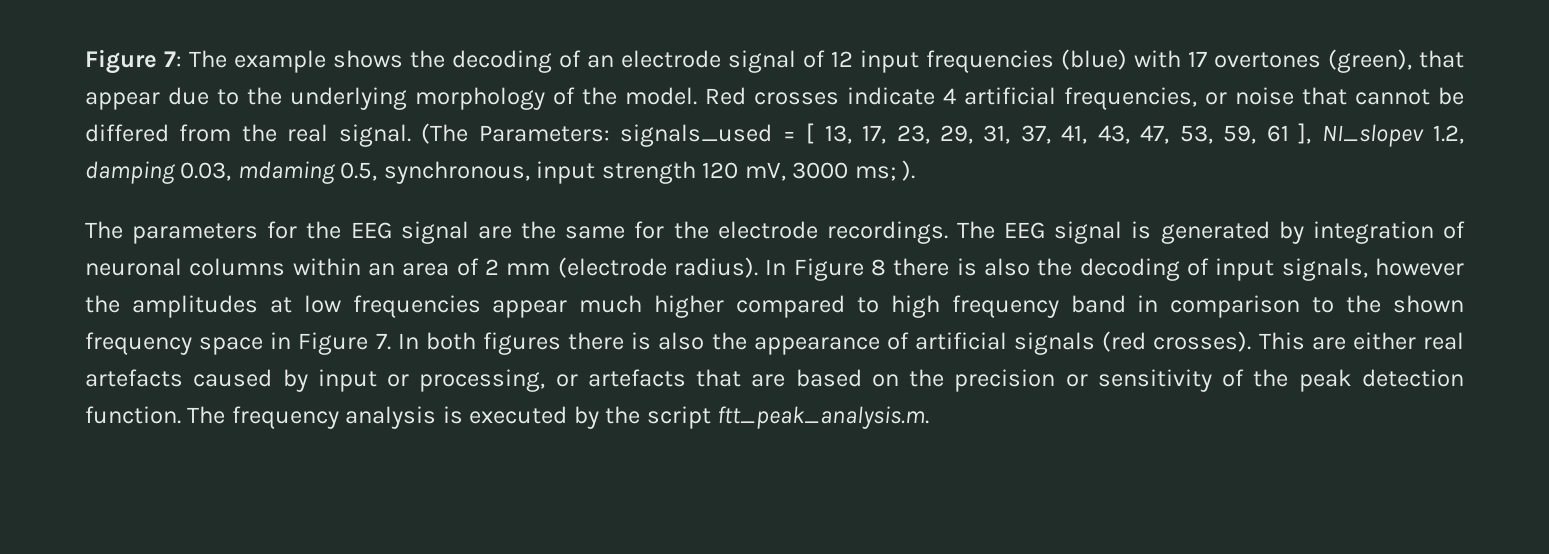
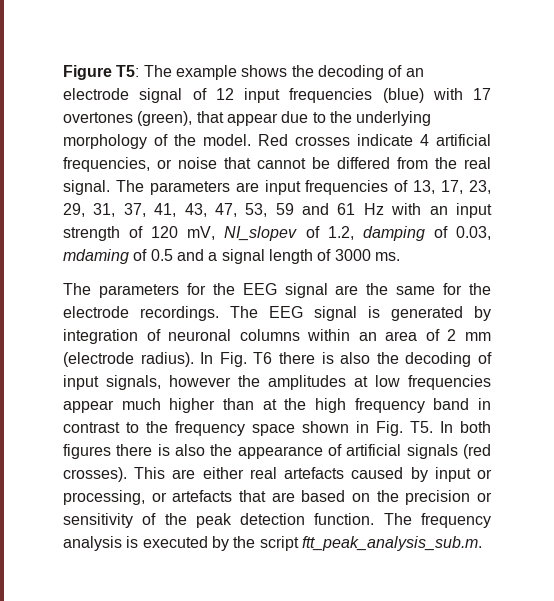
- Figure 7: The example shows the decoding of an electrode signal of 12 input frequencies (blue) with 17 overtones (green), that appear due to the underlying morphology of the model.
+ Figure T5: The example shows the decoding of an electrode signal of 12 input frequencies (blue) with 17 overtones (green), that appear due to the underlying morphology of the model.
- (The Parameters: signals_used = [ 13, 17, 23, 29, 31, 37, 41, 43, 47, 53, 59, 61 ], NI_slopev 1.2, damping 0.03, mdaming 0.5, synchronous, input strength 120 mV, 3000 ms; ).
+ The parameters are input frequencies of 13, 17, 23, 29, 31, 37, 41, 43, 47, 53, 59 and 61 Hz with an input strength of 120 mV, NI_slopev of 1.2, damping of 0.03, mdaming of 0.5 and a signal length of 3000 ms.
- In Figure 8 there is also the decoding of input signals, however the amplitudes at low frequencies appear much higher compared to high frequency band in comparison to the shown frequency space in Figure 7. In both figures there is also the appearance of artificial signals (red crosses).
+ In Fig. T6 there is also the decoding of input signals, however the amplitudes at low frequencies appear much higher than at the high frequency band in contrast to the frequency space shown in Fig. T5. In both figures there is also the appearance of artificial signals (red crosses).
- The frequency analysis is executed by the script ftt_peak_analysis.m.
+ The frequency analysis is executed by the script ftt_peak_analysis_sub.m.

